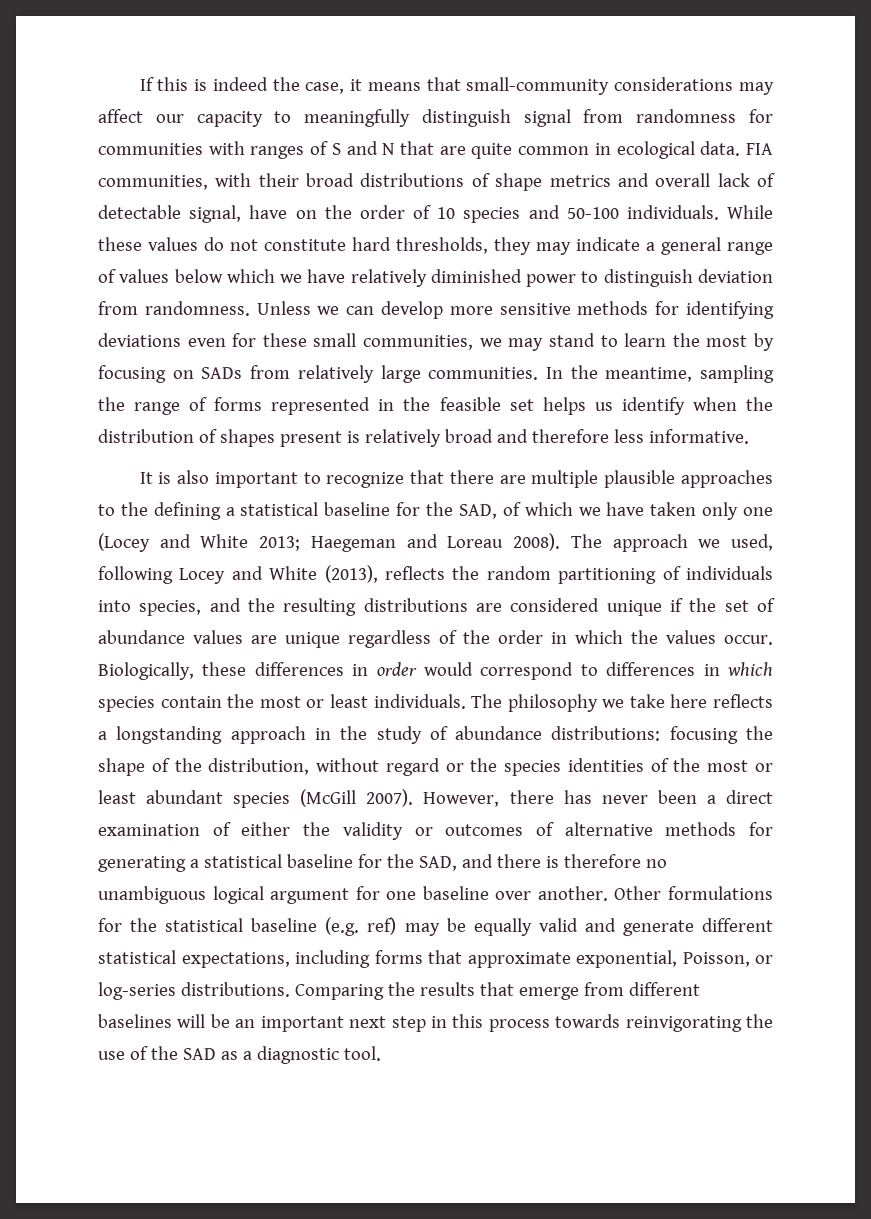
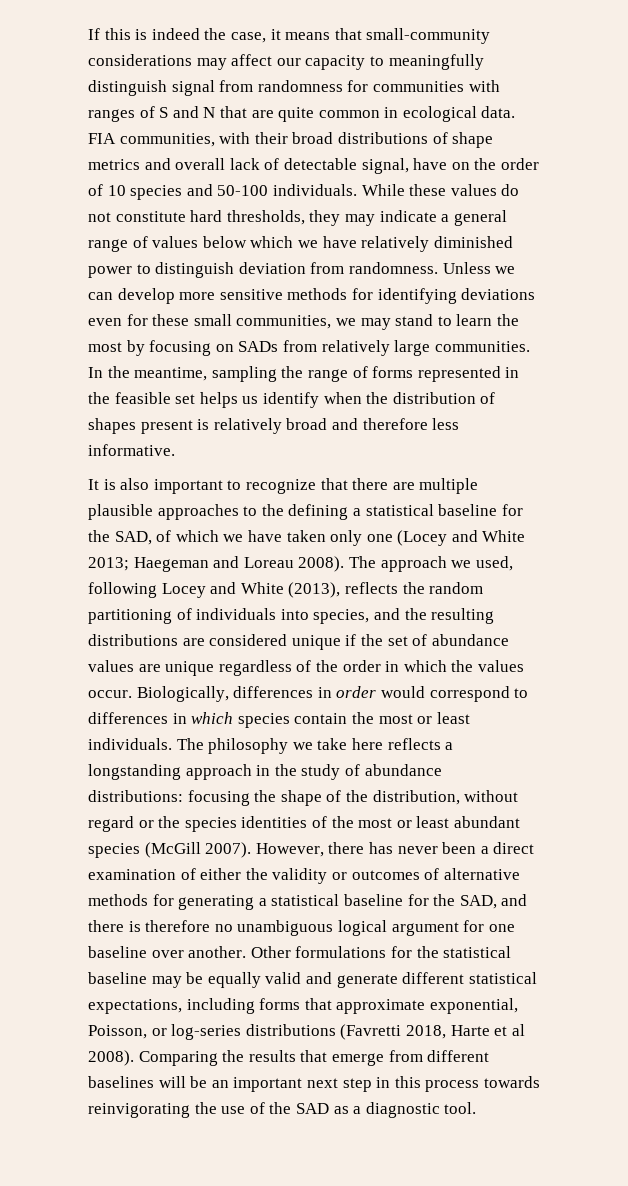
- Biologically, these differences in order would correspond to differences in which species contain the most or least individuals.
+ Biologically, differences in order would correspond to differences in which species contain the most or least individuals.
- Other formulations for the statistical baseline (e.g. ref) may be equally valid and generate different statistical expectations, including forms that approximate exponential, Poisson, or log-series distributions.
+ Other formulations for the statistical baseline may be equally valid and generate different statistical expectations, including forms that approximate exponential, Poisson, or log-series distributions (Favretti 2018, Harte et al 2008).

